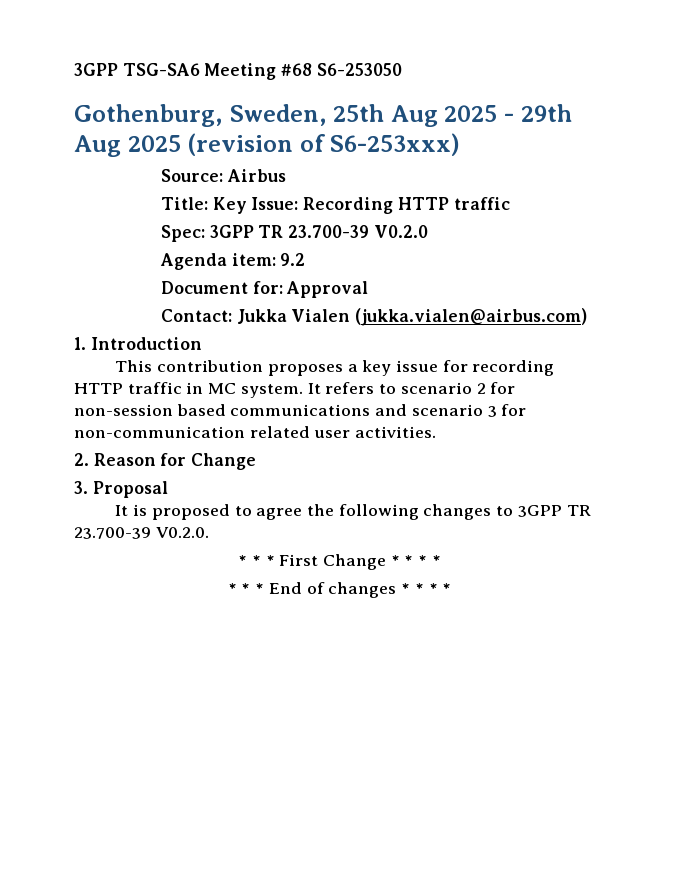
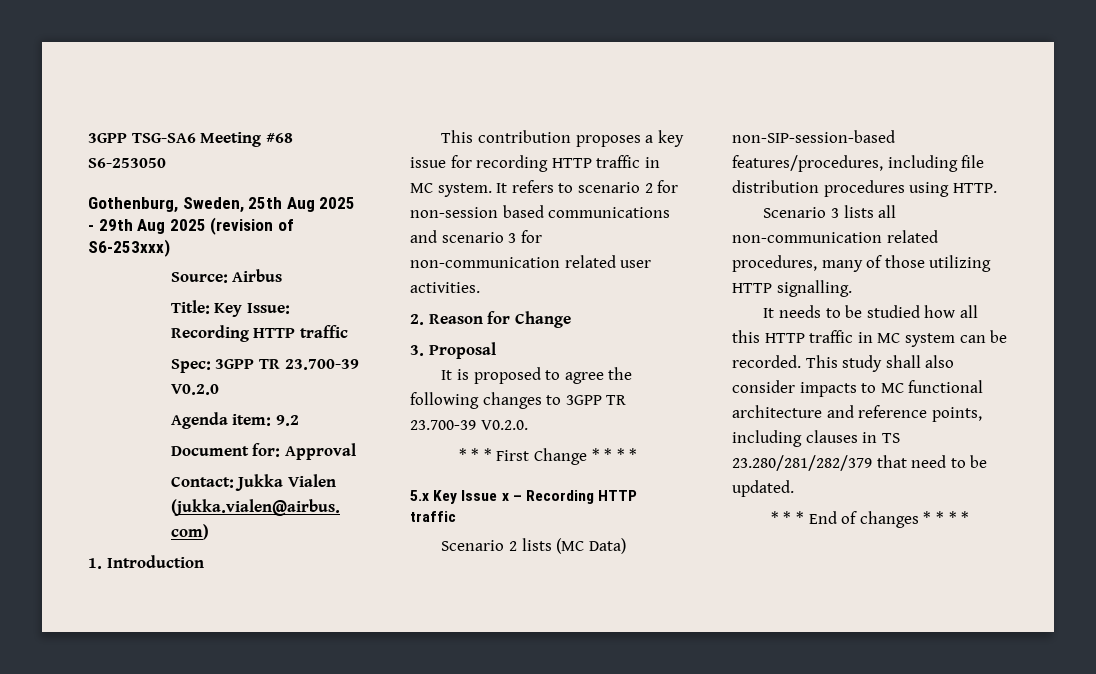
+ 5.x Key Issue x – Recording HTTP traffic
+ Scenario 2 lists (MC Data) non-SIP-session-based features/procedures, including file distribution procedures using HTTP.
+ Scenario 3 lists all non-communication related procedures, many of those utilizing HTTP signalling.
+ It needs to be studied how all this HTTP traffic in MC system can be recorded. This study shall also consider impacts to MC functional architecture and reference points, including clauses in TS 23.280/281/282/379 that need to be updated.

